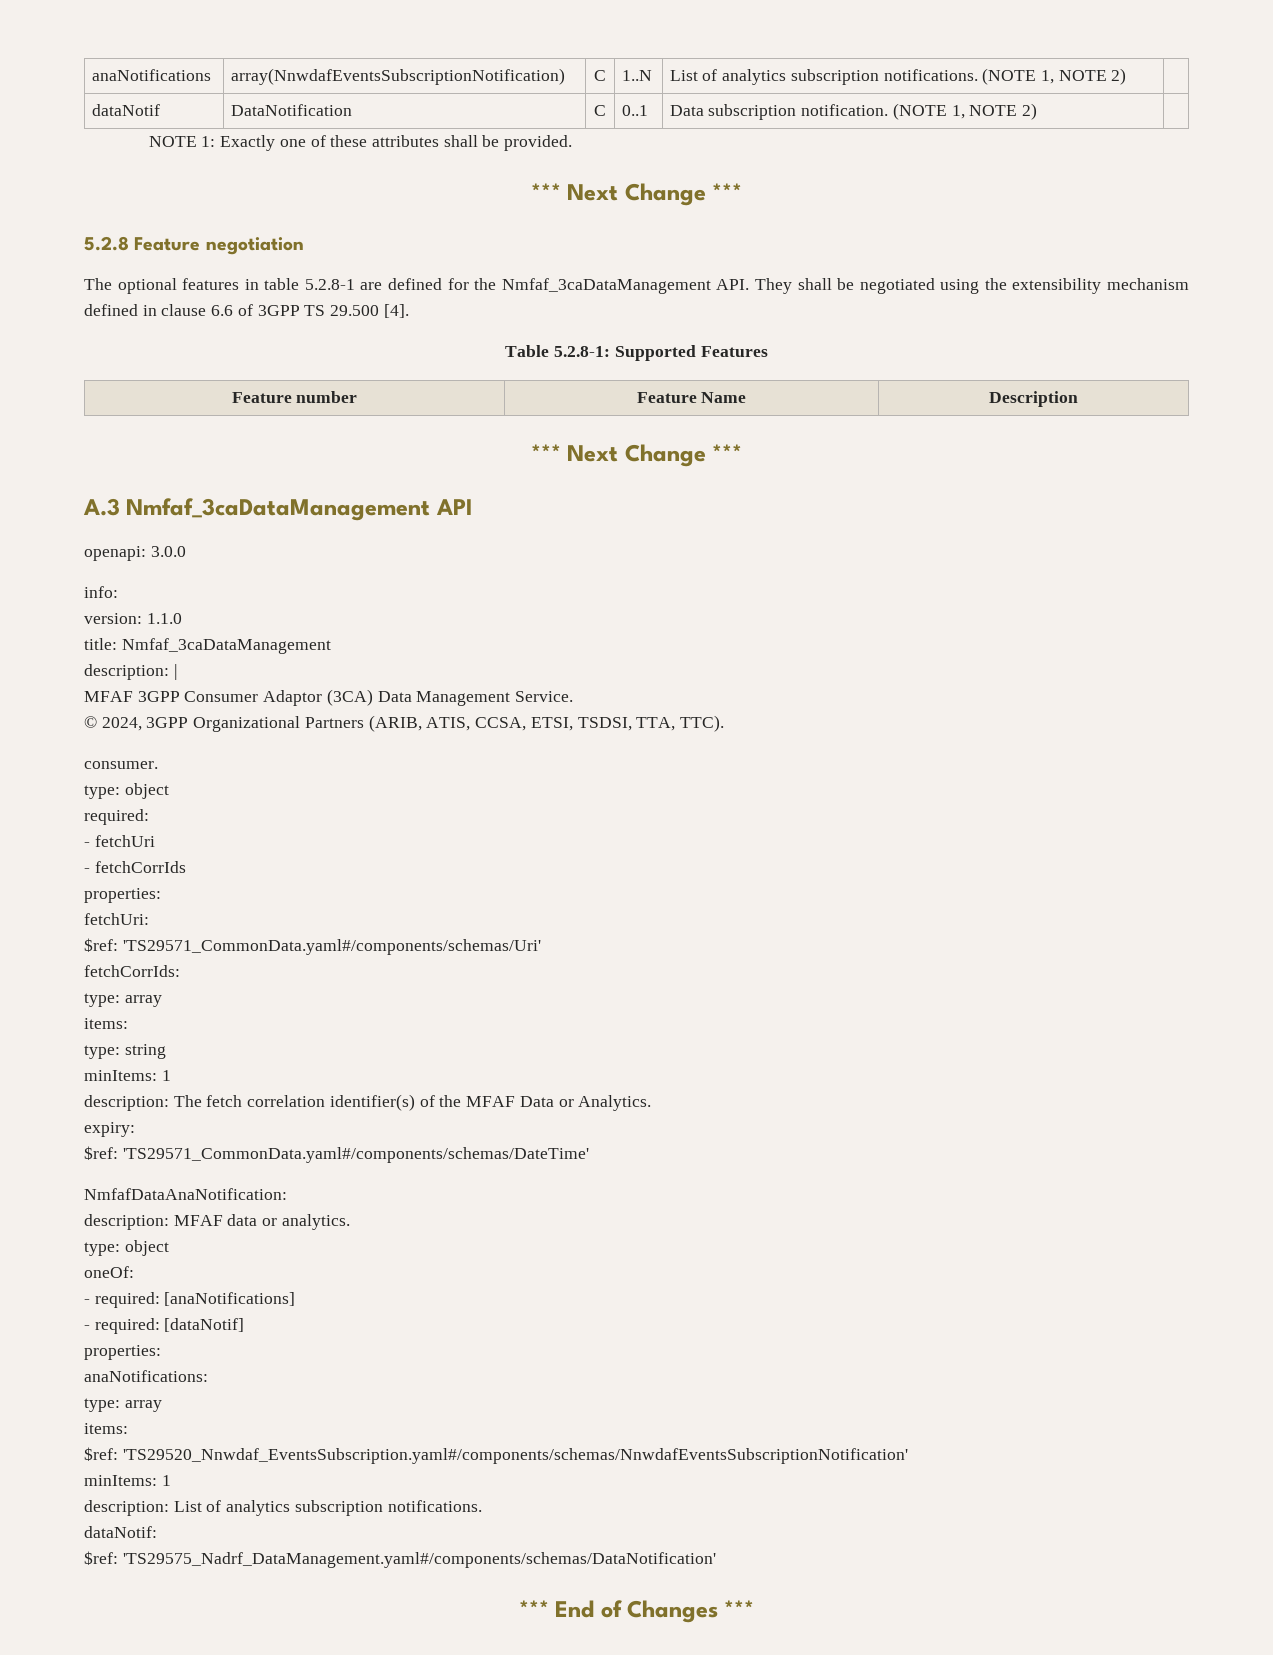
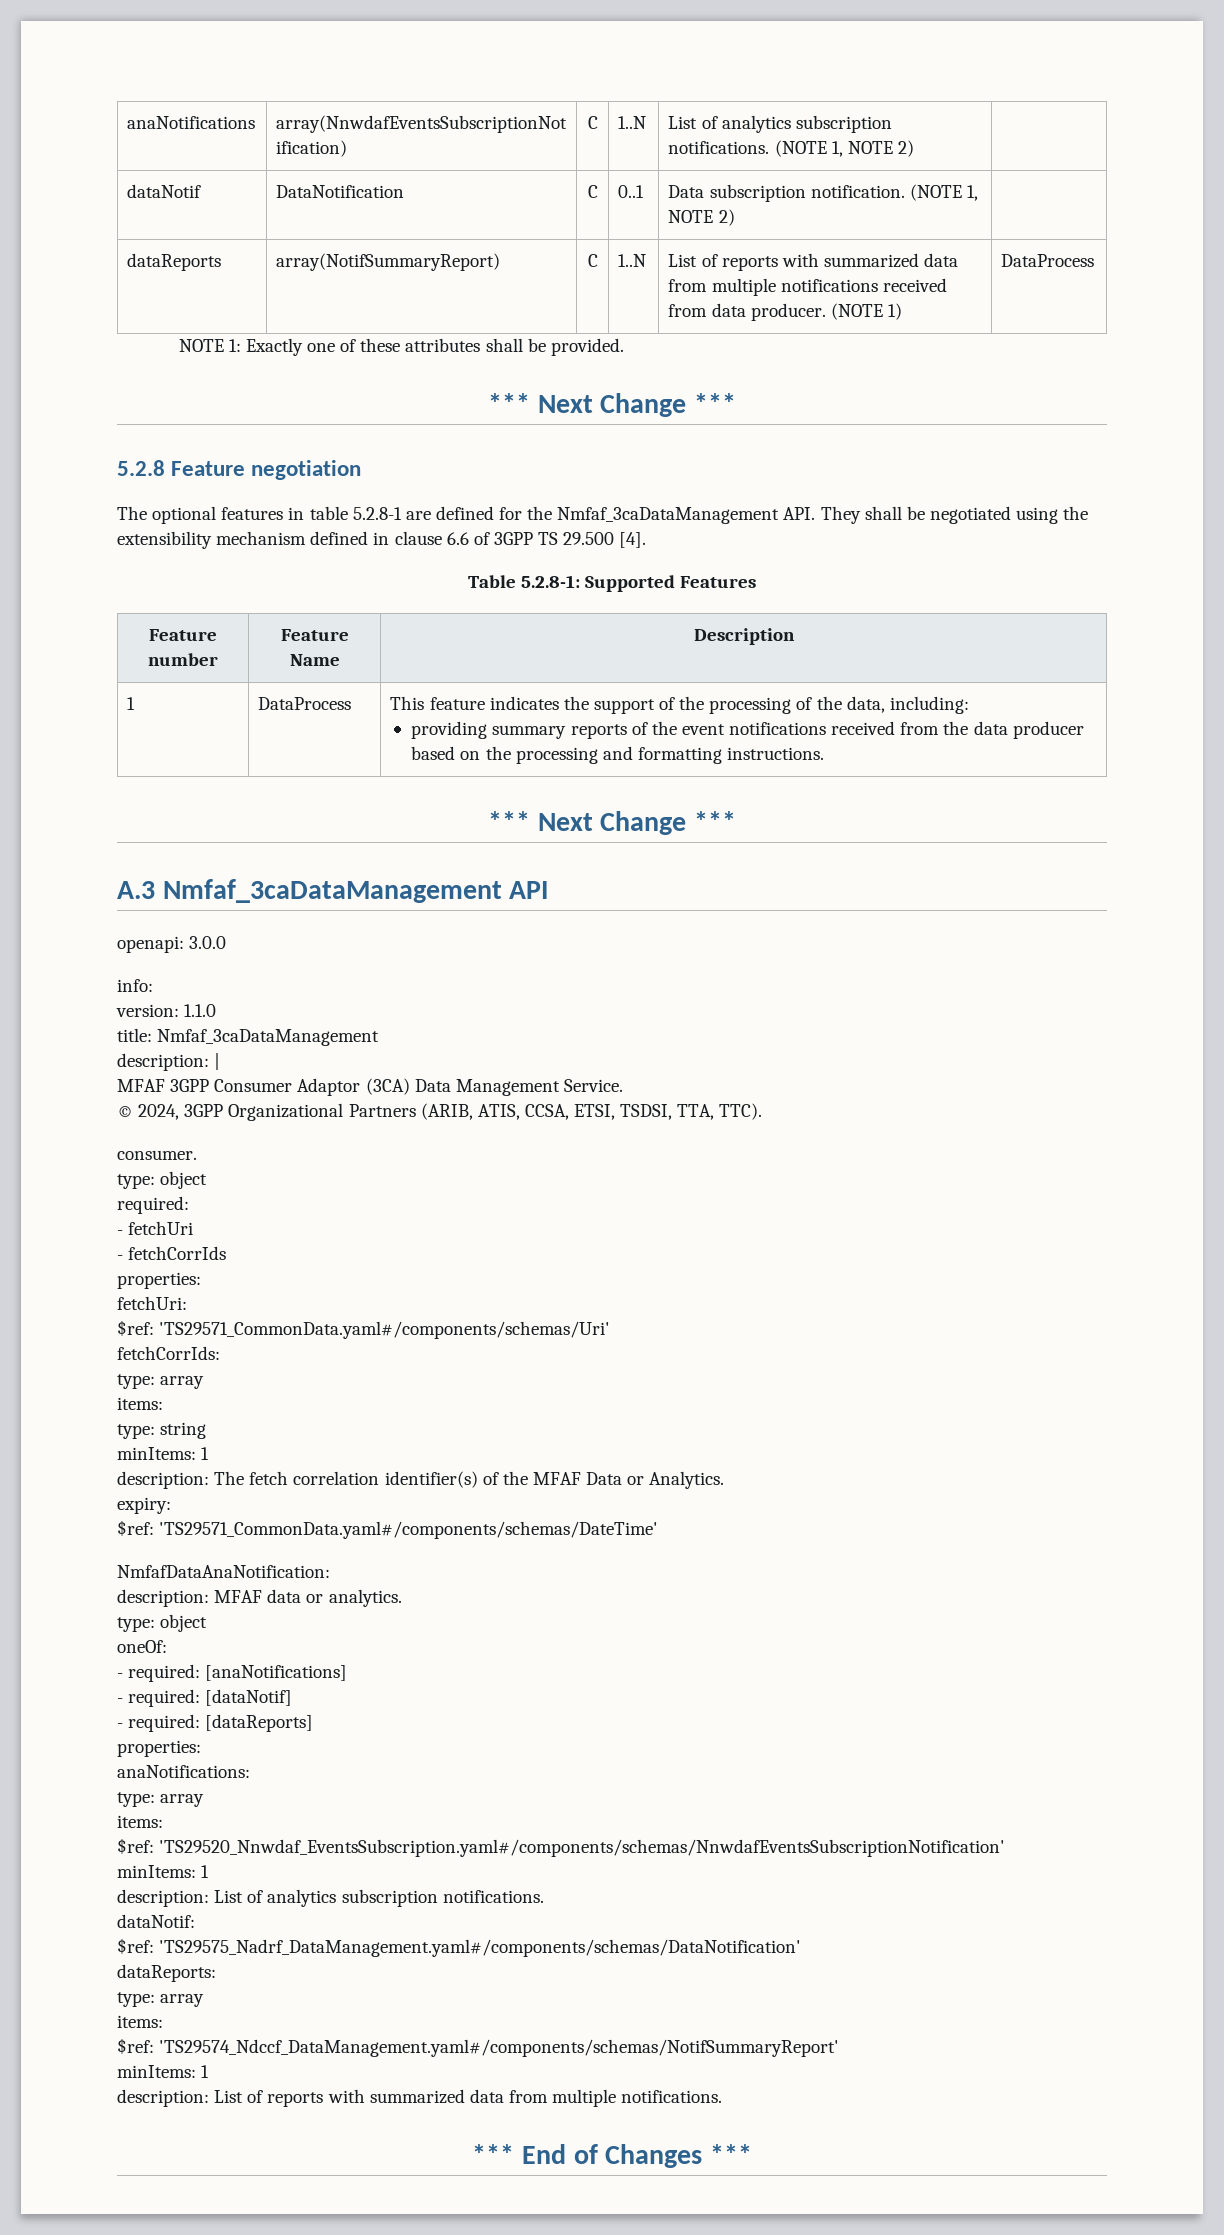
+ dataReports | array(NotifSummaryReport) | C | 1..N | List of reports with summarized data from multiple notifications received from data producer. (NOTE 1) | DataProcess
+ 1 | DataProcess | This feature indicates the support of the processing of the data, including:
+ providing summary reports of the event notifications received from the data producer based on the processing and formatting instructions.
+ - required: [dataReports]
+ dataReports:
+ type: array
+ items:
+ $ref: 'TS29574_Ndccf_DataManagement.yaml#/components/schemas/NotifSummaryReport'
+ minItems: 1
+ description: List of reports with summarized data from multiple notifications.

